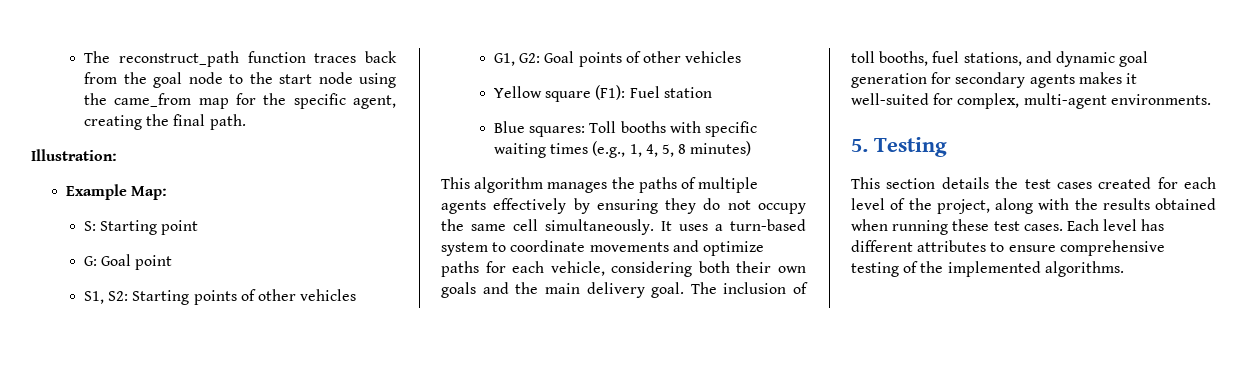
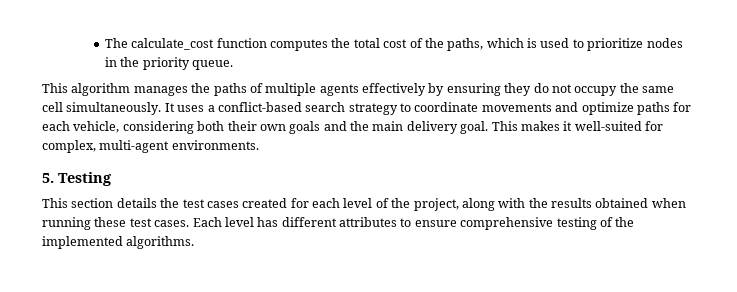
- The reconstruct_path function traces back from the goal node to the start node using the came_from map for the specific agent, creating the final path.
- Illustration:
- Example Map:
- S: Starting point
- G: Goal point
- S1, S2: Starting points of other vehicles
- G1, G2: Goal points of other vehicles
- Yellow square (F1): Fuel station
- Blue squares: Toll booths with specific waiting times (e.g., 1, 4, 5, 8 minutes)
+ The calculate_cost function computes the total cost of the paths, which is used to prioritize nodes in the priority queue.
- It uses a turn-based system to coordinate movements and optimize paths for each vehicle, considering both their own goals and the main delivery goal.
+ It uses a conflict-based search strategy to coordinate movements and optimize paths for each vehicle, considering both their own goals and the main delivery goal.
- The inclusion of toll booths, fuel stations, and dynamic goal generation for secondary agents makes it well-suited for complex, multi-agent environments.
+ This makes it well-suited for complex, multi-agent environments.

